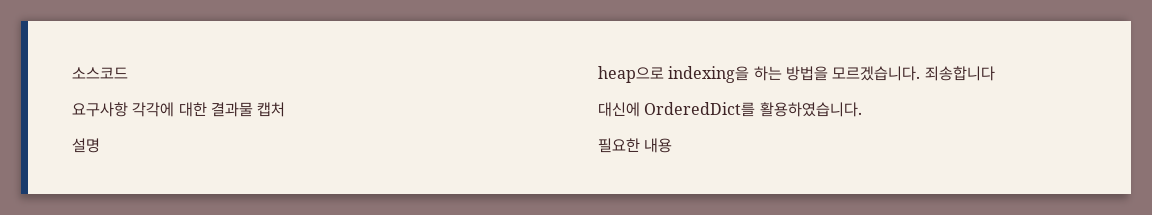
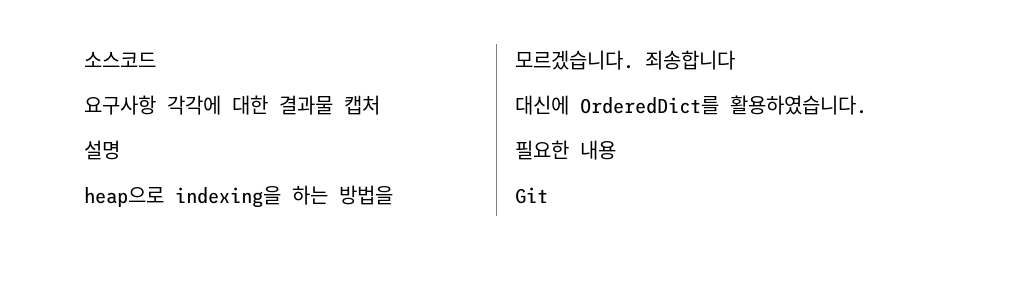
+ Git

